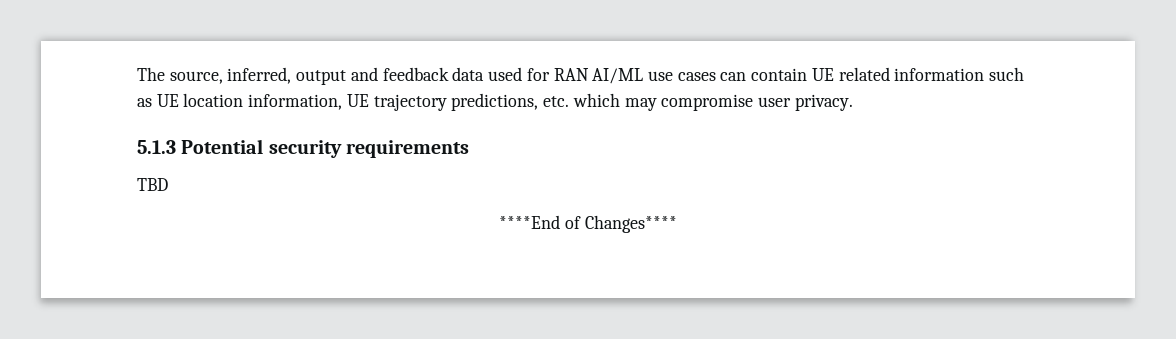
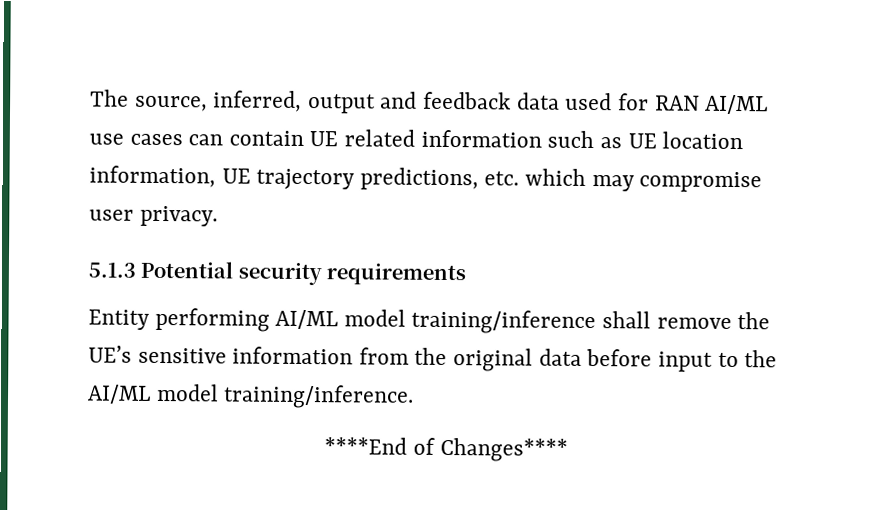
- TBD
+ Entity performing AI/ML model training/inference shall remove the UE’s sensitive information from the original data before input to the AI/ML model training/inference.

